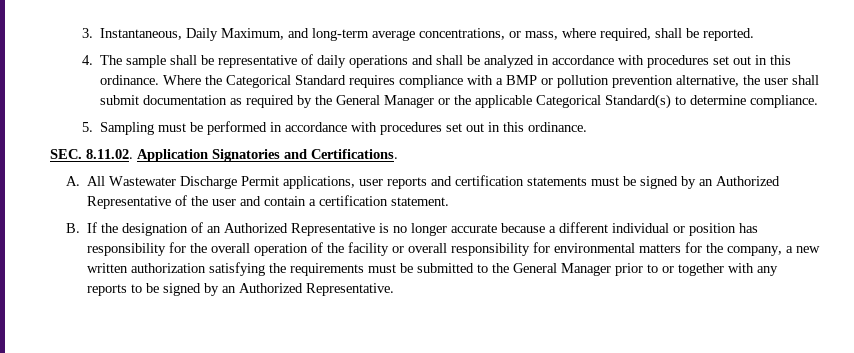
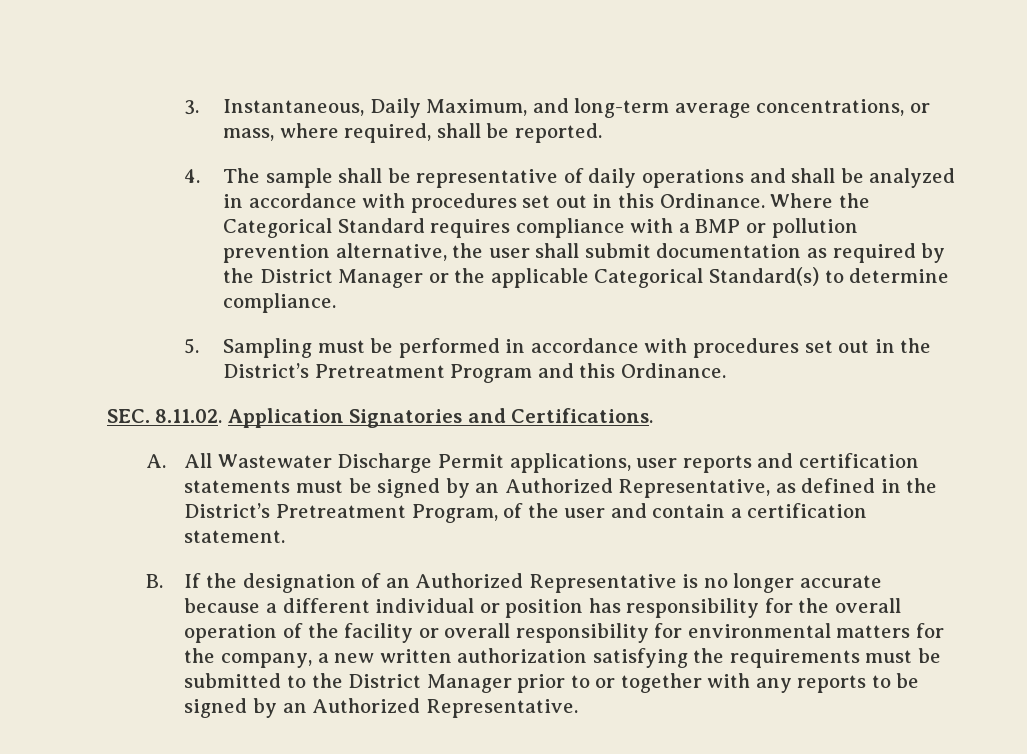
- 4. The sample shall be representative of daily operations and shall be analyzed in accordance with procedures set out in this ordinance.
+ 4. The sample shall be representative of daily operations and shall be analyzed in accordance with procedures set out in this Ordinance.
- Where the Categorical Standard requires compliance with a BMP or pollution prevention alternative, the user shall submit documentation as required by the General Manager or the applicable Categorical Standard(s) to determine compliance.
+ Where the Categorical Standard requires compliance with a BMP or pollution prevention alternative, the user shall submit documentation as required by the District Manager or the applicable Categorical Standard(s) to determine compliance.
- 5. Sampling must be performed in accordance with procedures set out in this ordinance.
+ 5. Sampling must be performed in accordance with procedures set out in the District’s Pretreatment Program and this Ordinance.
- A. All Wastewater Discharge Permit applications, user reports and certification statements must be signed by an Authorized Representative of the user and contain a certification statement.
+ A. All Wastewater Discharge Permit applications, user reports and certification statements must be signed by an Authorized Representative, as defined in the District’s Pretreatment Program, of the user and contain a certification statement.
- B. If the designation of an Authorized Representative is no longer accurate because a different individual or position has responsibility for the overall operation of the facility or overall responsibility for environmental matters for the company, a new written authorization satisfying the requirements must be submitted to the General Manager prior to or together with any reports to be signed by an Authorized Representative.
+ B. If the designation of an Authorized Representative is no longer accurate because a different individual or position has responsibility for the overall operation of the facility or overall responsibility for environmental matters for the company, a new written authorization satisfying the requirements must be submitted to the District Manager prior to or together with any reports to be signed by an Authorized Representative.

